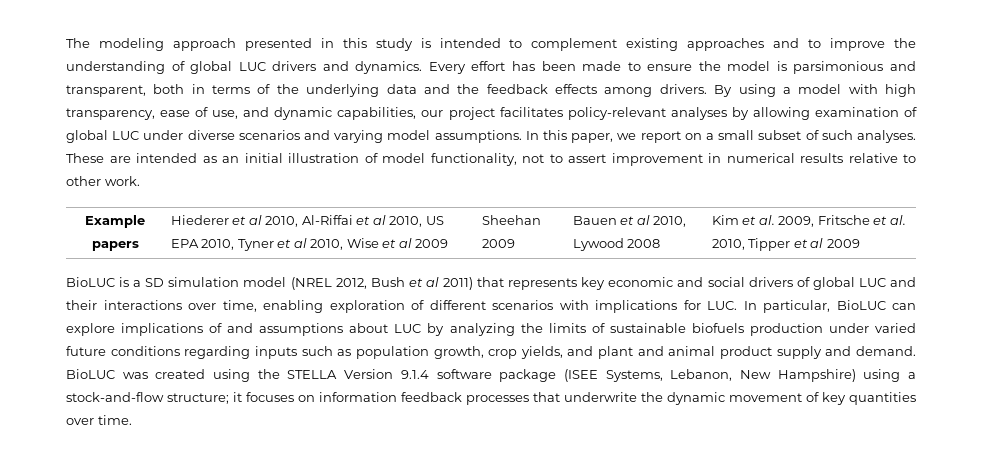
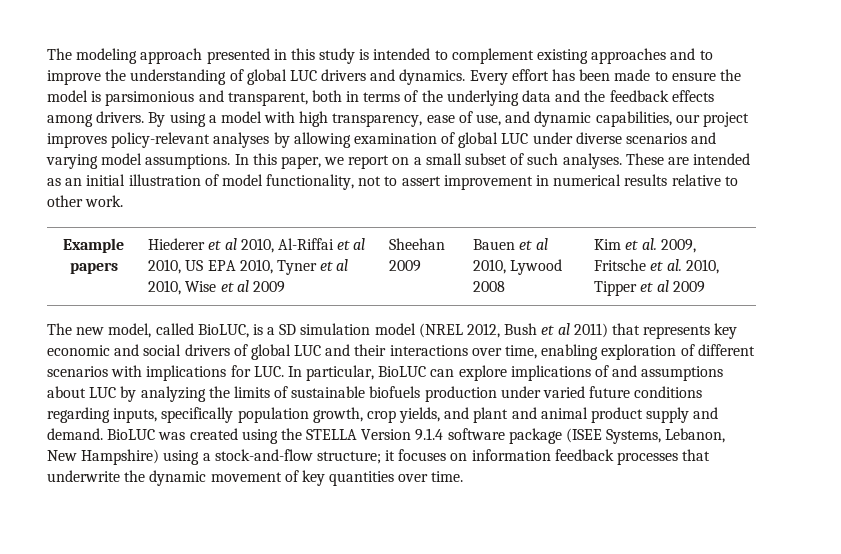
- By using a model with high transparency, ease of use, and dynamic capabilities, our project facilitates policy-relevant analyses by allowing examination of global LUC under diverse scenarios and varying model assumptions.
+ By using a model with high transparency, ease of use, and dynamic capabilities, our project improves policy-relevant analyses by allowing examination of global LUC under diverse scenarios and varying model assumptions.
- BioLUC is a SD simulation model (NREL 2012, Bush et al 2011) that represents key economic and social drivers of global LUC and their interactions over time, enabling exploration of different scenarios with implications for LUC. In particular, BioLUC can explore implications of and assumptions about LUC by analyzing the limits of sustainable biofuels production under varied future conditions regarding inputs such as population growth, crop yields, and plant and animal product supply and demand.
+ The new model, called BioLUC, is a SD simulation model (NREL 2012, Bush et al 2011) that represents key economic and social drivers of global LUC and their interactions over time, enabling exploration of different scenarios with implications for LUC. In particular, BioLUC can explore implications of and assumptions about LUC by analyzing the limits of sustainable biofuels production under varied future conditions regarding inputs, specifically population growth, crop yields, and plant and animal product supply and demand.

